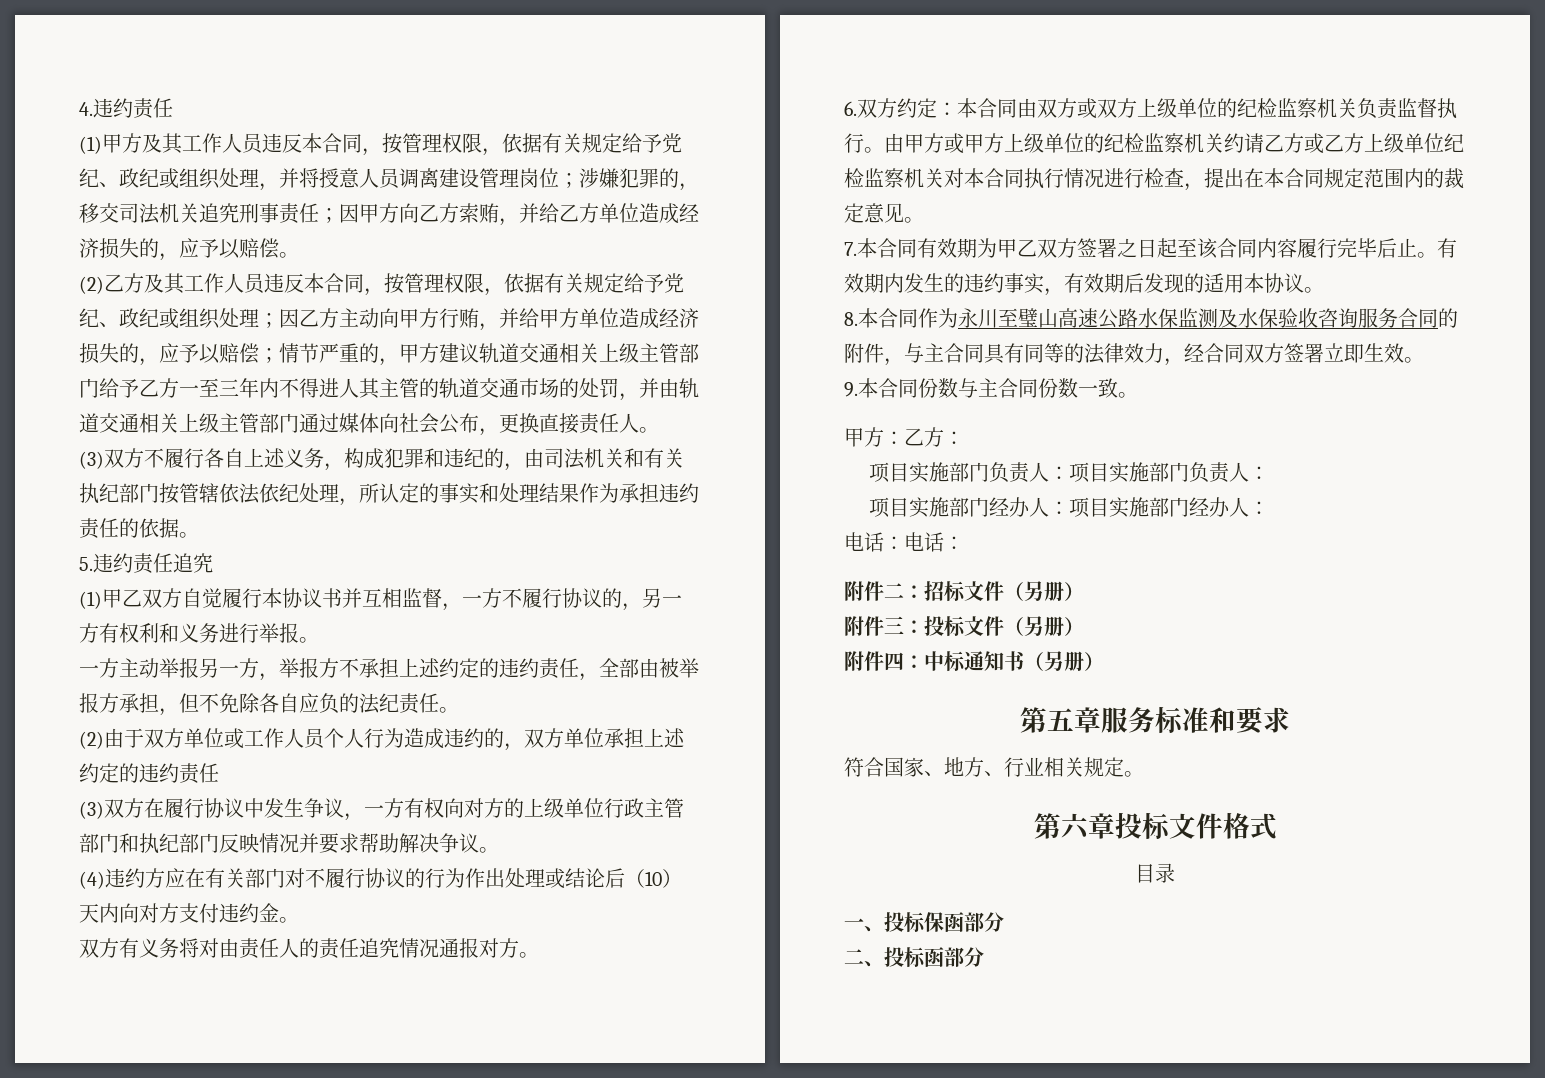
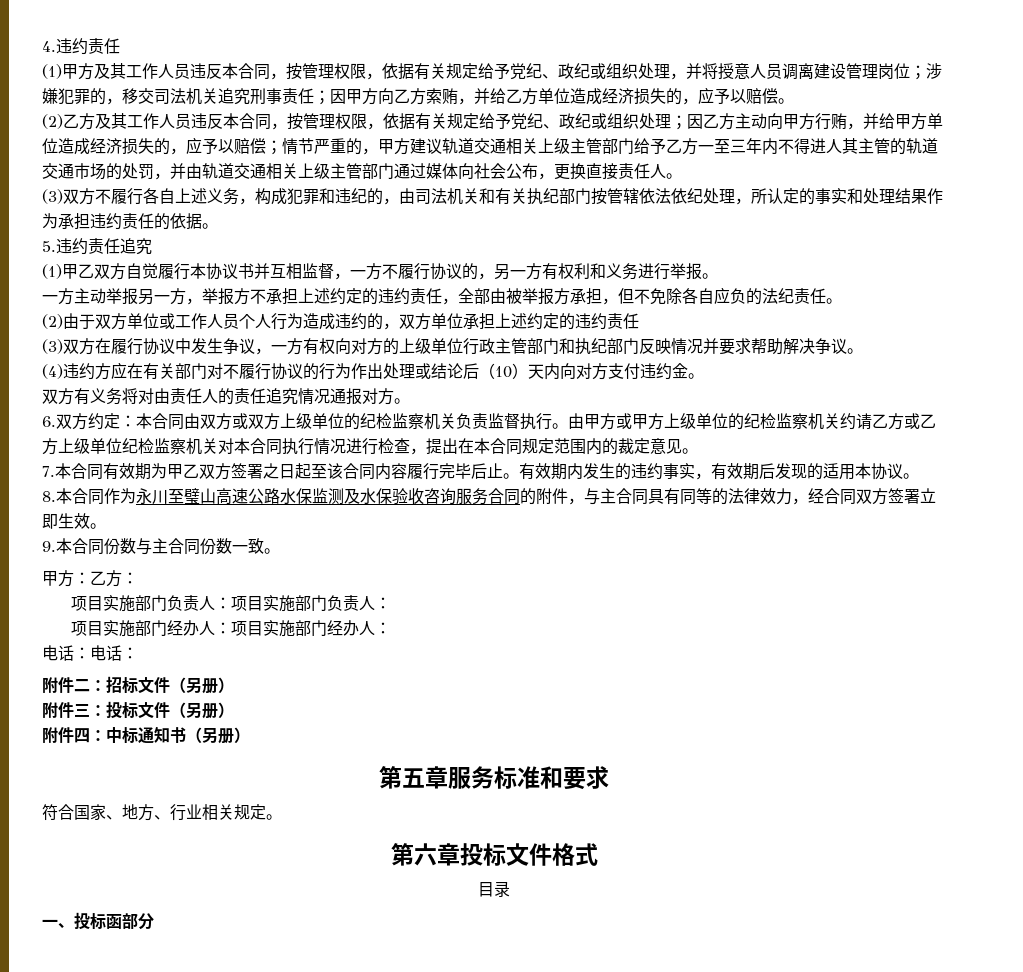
- 一、投标保函部分
- 二、投标函部分
+ 一、投标函部分

